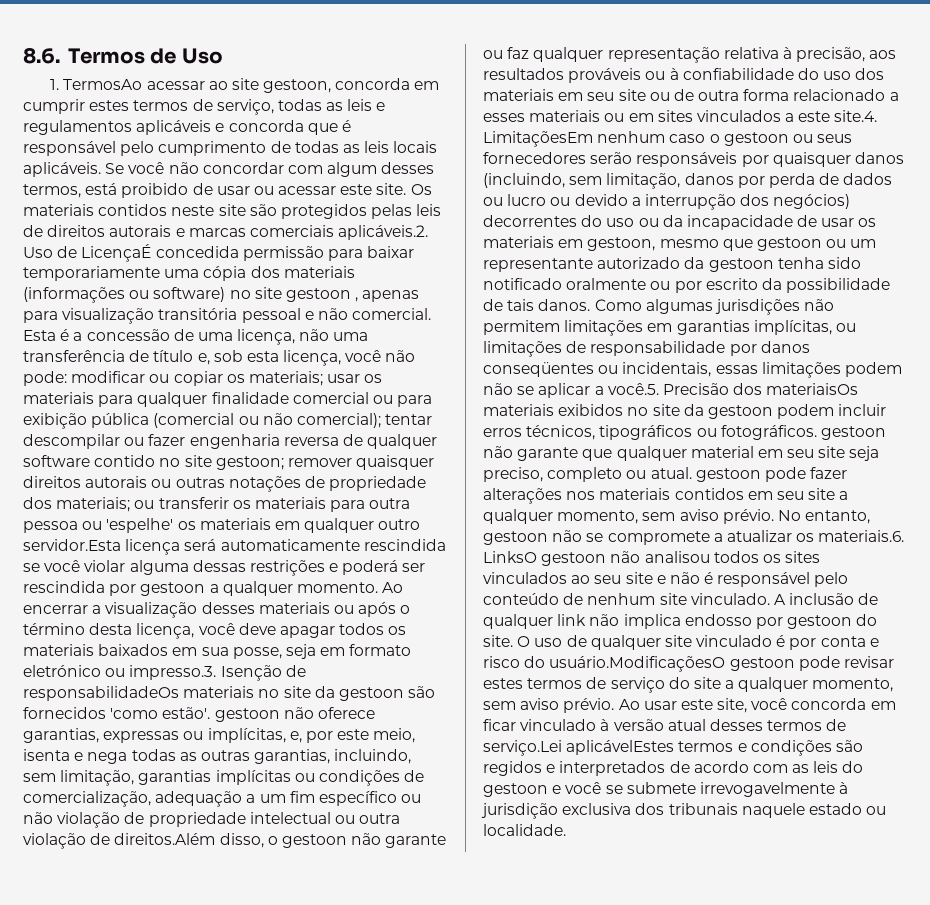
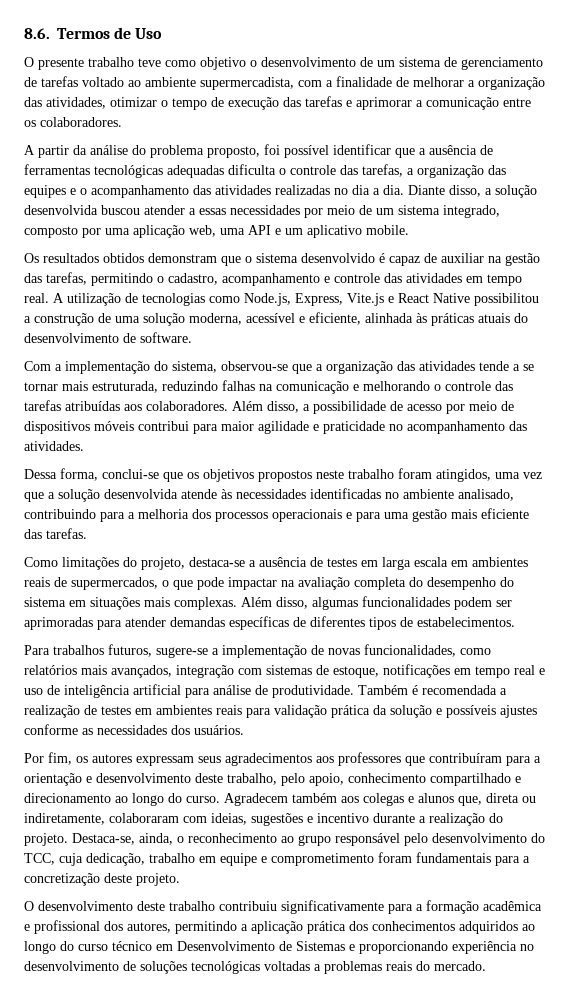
- 1. TermosAo acessar ao site gestoon, concorda em cumprir estes termos de serviço, todas as leis e regulamentos aplicáveis e concorda que é responsável pelo cumprimento de todas as leis locais aplicáveis. Se você não concordar com algum desses termos, está proibido de usar ou acessar este site. Os materiais contidos neste site são protegidos pelas leis de direitos autorais e marcas comerciais aplicáveis.2. Uso de LicençaÉ concedida permissão para baixar temporariamente uma cópia dos materiais (informações ou software) no site gestoon , apenas para visualização transitória pessoal e não comercial. Esta é a concessão de uma licença, não uma transferência de título e, sob esta licença, você não pode: modificar ou copiar os materiais; usar os materiais para qualquer finalidade comercial ou para exibição pública (comercial ou não comercial); tentar descompilar ou fazer engenharia reversa de qualquer software contido no site gestoon; remover quaisquer direitos autorais ou outras notações de propriedade dos materiais; ou transferir os materiais para outra pessoa ou 'espelhe' os materiais em qualquer outro servidor.Esta licença será automaticamente rescindida se você violar alguma dessas restrições e poderá ser rescindida por gestoon a qualquer momento. Ao encerrar a visualização desses materiais ou após o término desta licença, você deve apagar todos os materiais baixados em sua posse, seja em formato eletrónico ou impresso.3. Isenção de responsabilidadeOs materiais no site da gestoon são fornecidos 'como estão'. gestoon não oferece garantias, expressas ou implícitas, e, por este meio, isenta e nega todas as outras garantias, incluindo, sem limitação, garantias implícitas ou condições de comercialização, adequação a um fim específico ou não violação de propriedade intelectual ou outra violação de direitos.Além disso, o gestoon não garante ou faz qualquer representação relativa à precisão, aos resultados prováveis ou à confiabilidade do uso dos materiais em seu site ou de outra forma relacionado a esses materiais ou em sites vinculados a este site.4. LimitaçõesEm nenhum caso o gestoon ou seus fornecedores serão responsáveis por quaisquer danos (incluindo, sem limitação, danos por perda de dados ou lucro ou devido a interrupção dos negócios) decorrentes do uso ou da incapacidade de usar os materiais em gestoon, mesmo que gestoon ou um representante autorizado da gestoon tenha sido notificado oralmente ou por escrito da possibilidade de tais danos. Como algumas jurisdições não permitem limitações em garantias implícitas, ou limitações de responsabilidade por danos conseqüentes ou incidentais, essas limitações podem não se aplicar a você.5. Precisão dos materiaisOs materiais exibidos no site da gestoon podem incluir erros técnicos, tipográficos ou fotográficos. gestoon não garante que qualquer material em seu site seja preciso, completo ou atual. gestoon pode fazer alterações nos materiais contidos em seu site a qualquer momento, sem aviso prévio. No entanto, gestoon não se compromete a atualizar os materiais.6. LinksO gestoon não analisou todos os sites vinculados ao seu site e não é responsável pelo conteúdo de nenhum site vinculado. A inclusão de qualquer link não implica endosso por gestoon do site. O uso de qualquer site vinculado é por conta e risco do usuário.ModificaçõesO gestoon pode revisar estes termos de serviço do site a qualquer momento, sem aviso prévio. Ao usar este site, você concorda em ficar vinculado à versão atual desses termos de serviço.Lei aplicávelEstes termos e condições são regidos e interpretados de acordo com as leis do gestoon e você se submete irrevogavelmente à jurisdição exclusiva dos tribunais naquele estado ou localidade.
+ O presente trabalho teve como objetivo o desenvolvimento de um sistema de gerenciamento de tarefas voltado ao ambiente supermercadista, com a finalidade de melhorar a organização das atividades, otimizar o tempo de execução das tarefas e aprimorar a comunicação entre os colaboradores.
+ A partir da análise do problema proposto, foi possível identificar que a ausência de ferramentas tecnológicas adequadas dificulta o controle das tarefas, a organização das equipes e o acompanhamento das atividades realizadas no dia a dia. Diante disso, a solução desenvolvida buscou atender a essas necessidades por meio de um sistema integrado, composto por uma aplicação web, uma API e um aplicativo mobile.
+ Os resultados obtidos demonstram que o sistema desenvolvido é capaz de auxiliar na gestão das tarefas, permitindo o cadastro, acompanhamento e controle das atividades em tempo real. A utilização de tecnologias como Node.js, Express, Vite.js e React Native possibilitou a construção de uma solução moderna, acessível e eficiente, alinhada às práticas atuais do desenvolvimento de software.
+ Com a implementação do sistema, observou-se que a organização das atividades tende a se tornar mais estruturada, reduzindo falhas na comunicação e melhorando o controle das tarefas atribuídas aos colaboradores. Além disso, a possibilidade de acesso por meio de dispositivos móveis contribui para maior agilidade e praticidade no acompanhamento das atividades.
+ Dessa forma, conclui-se que os objetivos propostos neste trabalho foram atingidos, uma vez que a solução desenvolvida atende às necessidades identificadas no ambiente analisado, contribuindo para a melhoria dos processos operacionais e para uma gestão mais eficiente das tarefas.
+ Como limitações do projeto, destaca-se a ausência de testes em larga escala em ambientes reais de supermercados, o que pode impactar na avaliação completa do desempenho do sistema em situações mais complexas. Além disso, algumas funcionalidades podem ser aprimoradas para atender demandas específicas de diferentes tipos de estabelecimentos.
+ Para trabalhos futuros, sugere-se a implementação de novas funcionalidades, como relatórios mais avançados, integração com sistemas de estoque, notificações em tempo real e uso de inteligência artificial para análise de produtividade. Também é recomendada a realização de testes em ambientes reais para validação prática da solução e possíveis ajustes conforme as necessidades dos usuários.
+ Por fim, os autores expressam seus agradecimentos aos professores que contribuíram para a orientação e desenvolvimento deste trabalho, pelo apoio, conhecimento compartilhado e direcionamento ao longo do curso. Agradecem também aos colegas e alunos que, direta ou indiretamente, colaboraram com ideias, sugestões e incentivo durante a realização do projeto. Destaca-se, ainda, o reconhecimento ao grupo responsável pelo desenvolvimento do TCC, cuja dedicação, trabalho em equipe e comprometimento foram fundamentais para a concretização deste projeto.
+ O desenvolvimento deste trabalho contribuiu significativamente para a formação acadêmica e profissional dos autores, permitindo a aplicação prática dos conhecimentos adquiridos ao longo do curso técnico em Desenvolvimento de Sistemas e proporcionando experiência no desenvolvimento de soluções tecnológicas voltadas a problemas reais do mercado.

